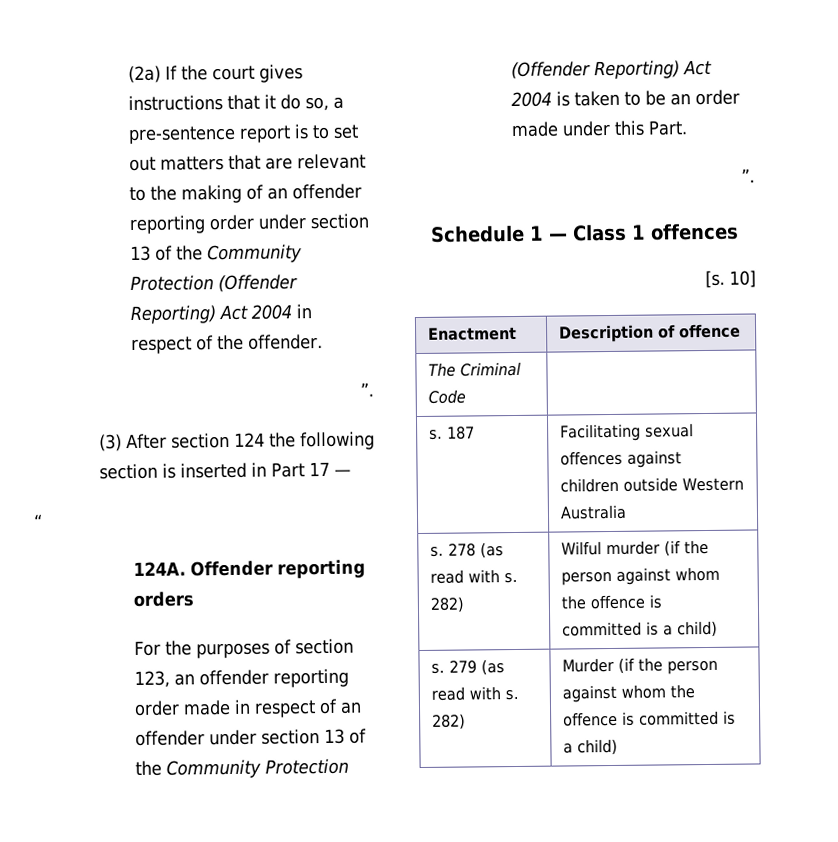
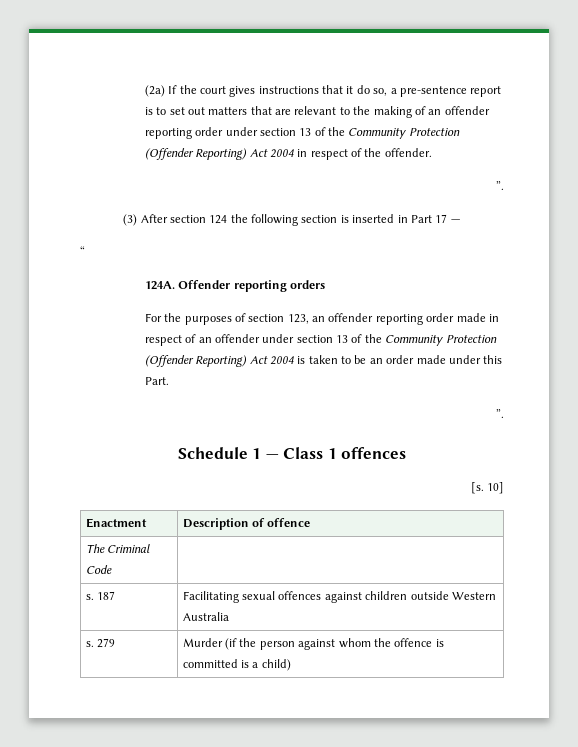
- s. 278 (as read with s. 282) | Wilful murder (if the person against whom the offence is committed is a child)
- s. 279 (as read with s. 282) | Murder (if the person against whom the offence is committed is a child)
+ s. 279 | Murder (if the person against whom the offence is committed is a child)

